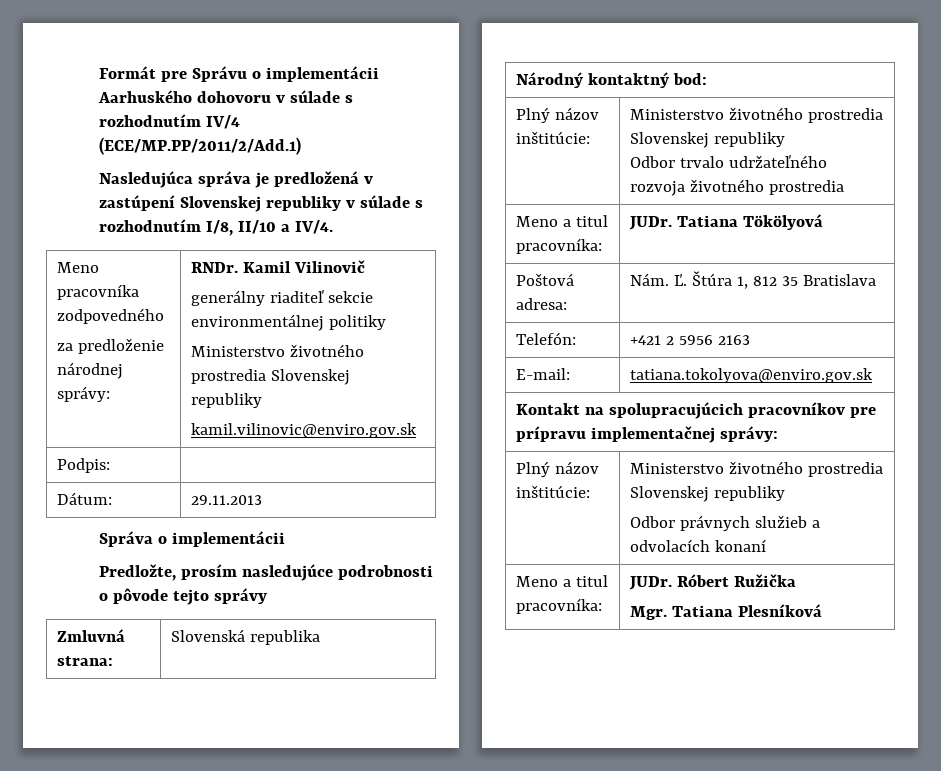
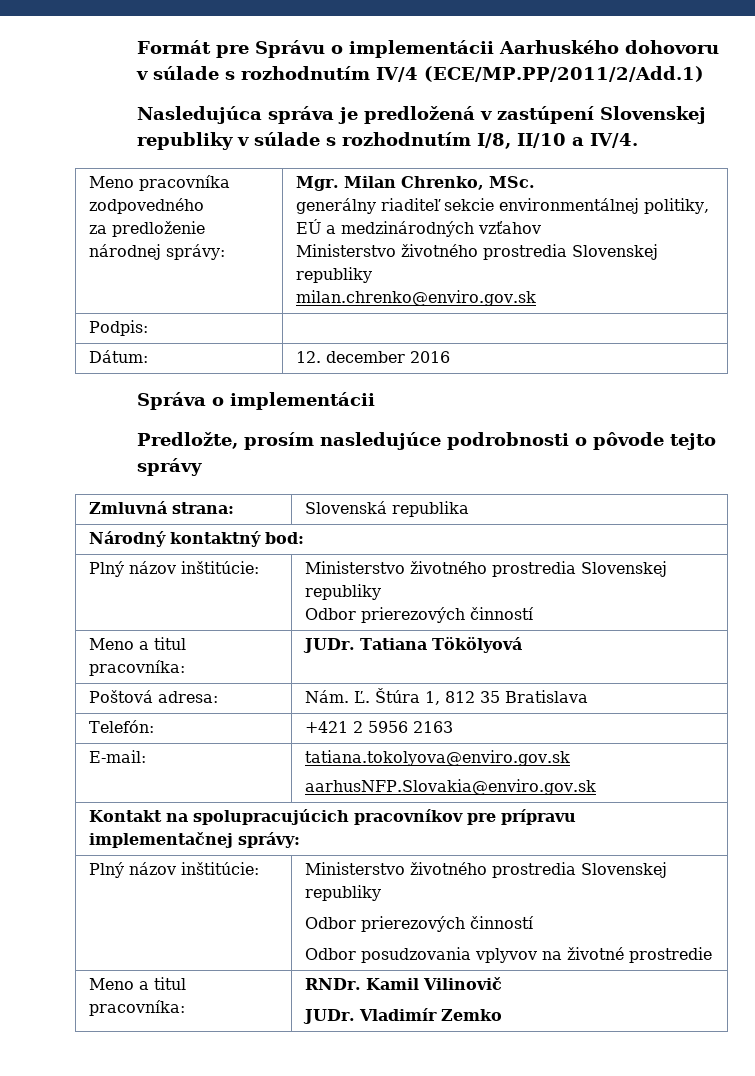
  Meno pracovníka zodpovedného
- za predloženie národnej správy: | RNDr. Kamil Vilinovič
- generálny riaditeľ sekcie environmentálnej politiky
+ za predloženie národnej správy: | Mgr. Milan Chrenko, MSc.
+ generálny riaditeľ sekcie environmentálnej politiky, EÚ a medzinárodných vzťahov
  Ministerstvo životného prostredia Slovenskej republiky
- kamil.vilinovic@enviro.gov.sk
+ milan.chrenko@enviro.gov.sk
- Dátum: | 29.11.2013
+ Dátum: | 12. december 2016
  Národný kontaktný bod:
  Plný názov inštitúcie: | Ministerstvo životného prostredia Slovenskej republiky
- Odbor trvalo udržateľného rozvoja životného prostredia
+ Odbor prierezových činností
  E-mail: | tatiana.tokolyova@enviro.gov.sk
+ aarhusNFP.Slovakia@enviro.gov.sk
  Kontakt na spolupracujúcich pracovníkov pre prípravu implementačnej správy:
  Plný názov inštitúcie: | Ministerstvo životného prostredia Slovenskej republiky
- Odbor právnych služieb a odvolacích konaní
- Meno a titul pracovníka: | JUDr. Róbert Ružička
- Mgr. Tatiana Plesníková
+ Odbor prierezových činností
+ Odbor posudzovania vplyvov na životné prostredie
+ Meno a titul pracovníka: | RNDr. Kamil Vilinovič
+ JUDr. Vladimír Zemko

